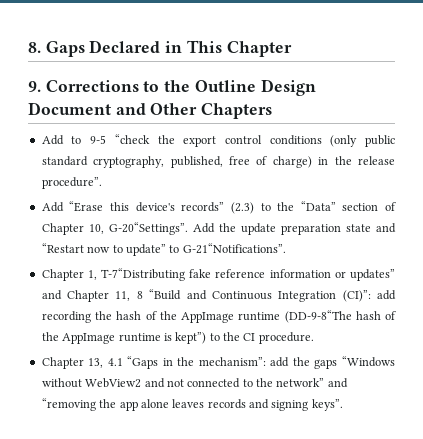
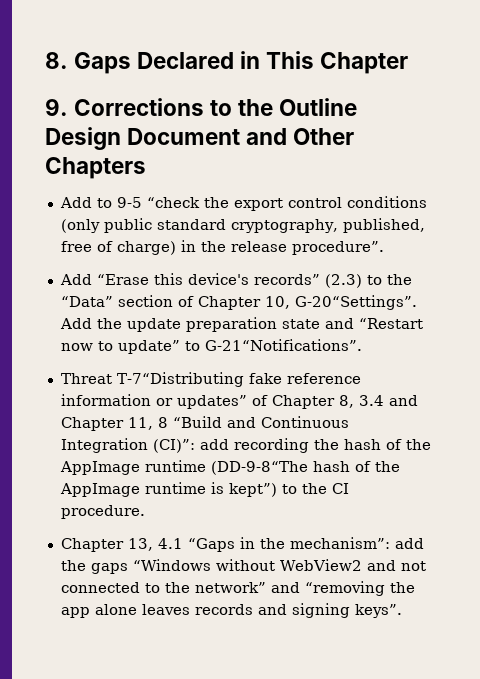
- Chapter 1, T-7“Distributing fake reference information or updates” and Chapter 11, 8 “Build and Continuous Integration (CI)”: add recording the hash of the AppImage runtime (DD-9-8“The hash of the AppImage runtime is kept”) to the CI procedure.
+ Threat T-7“Distributing fake reference information or updates” of Chapter 8, 3.4 and Chapter 11, 8 “Build and Continuous Integration (CI)”: add recording the hash of the AppImage runtime (DD-9-8“The hash of the AppImage runtime is kept”) to the CI procedure.

